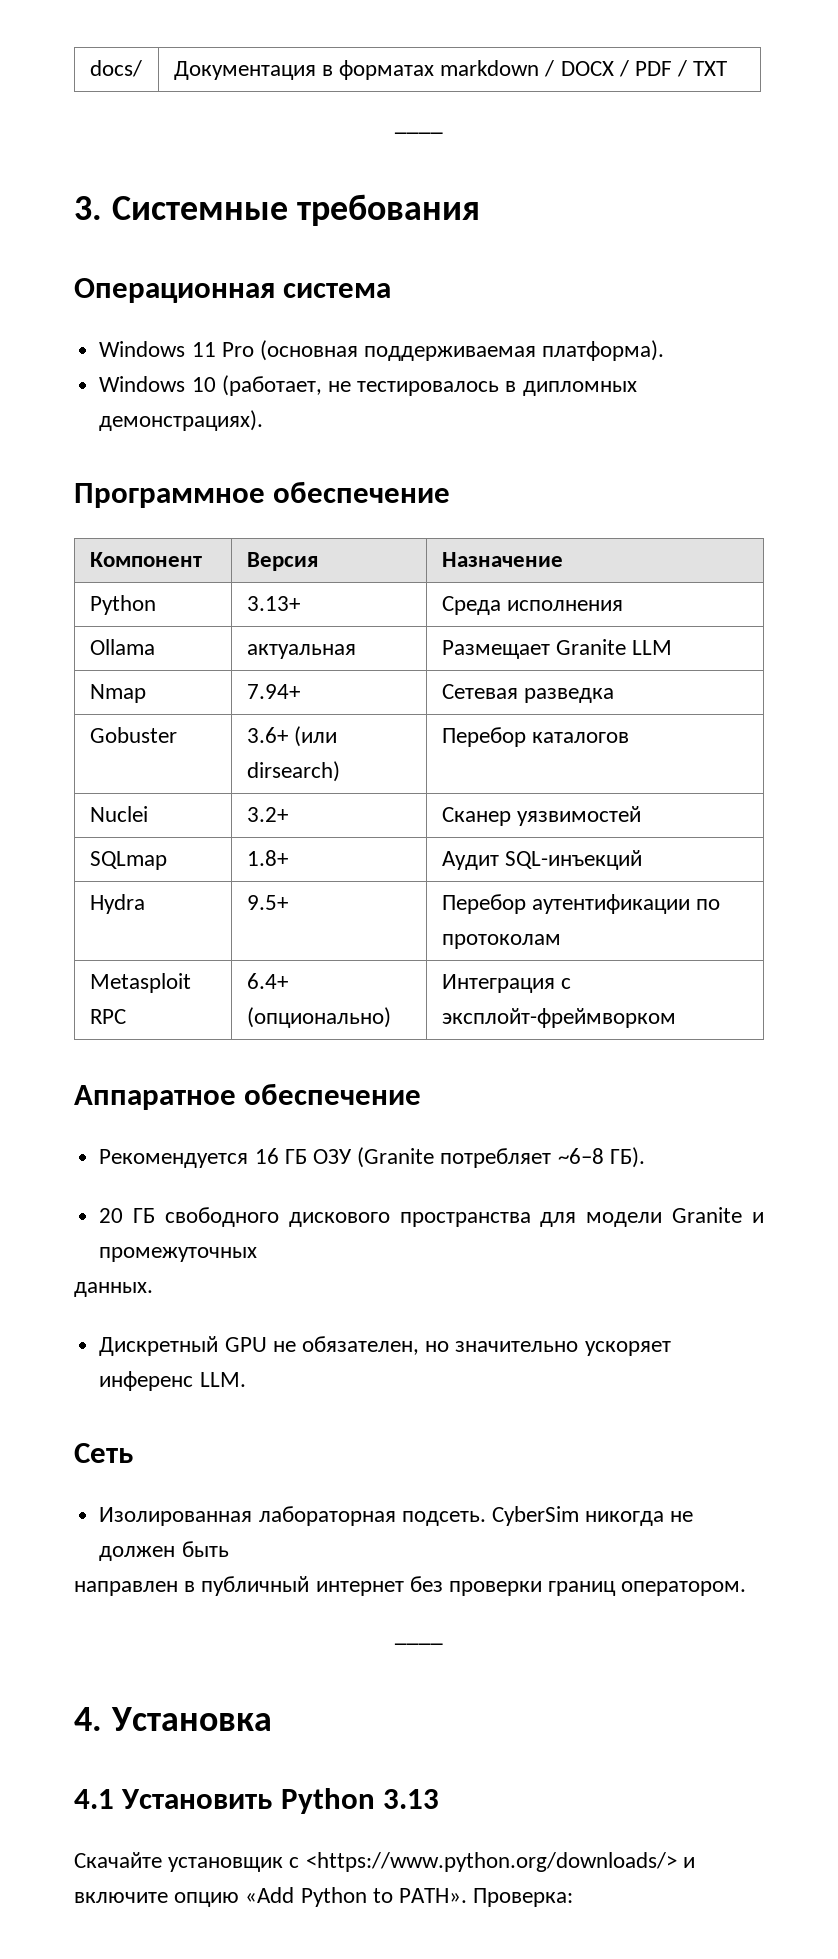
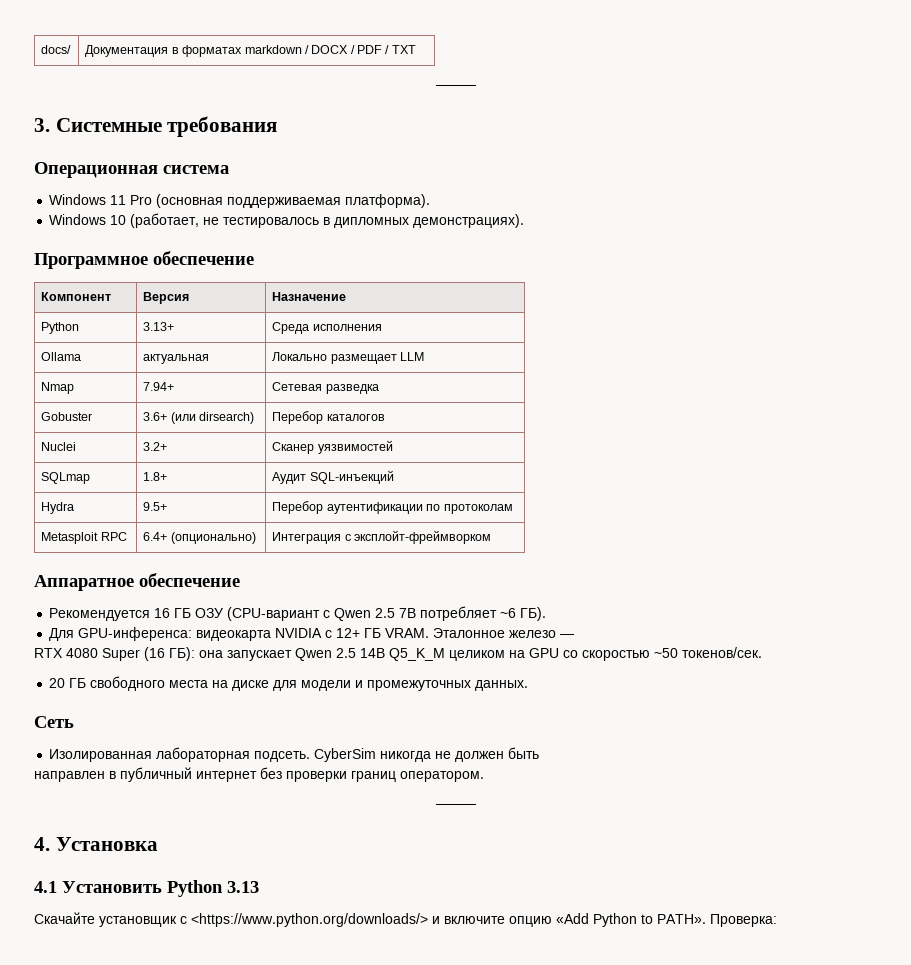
- Ollama | актуальная | Размещает Granite LLM
+ Ollama | актуальная | Локально размещает LLM
- Рекомендуется 16 ГБ ОЗУ (Granite потребляет ~6–8 ГБ).
+ Рекомендуется 16 ГБ ОЗУ (CPU-вариант с Qwen 2.5 7B потребляет ~6 ГБ).
+ Для GPU-инференса: видеокарта NVIDIA с 12+ ГБ VRAM. Эталонное железо —
+ RTX 4080 Super (16 ГБ): она запускает Qwen 2.5 14B Q5_K_M целиком на GPU со скоростью ~50 токенов/сек.
- 20 ГБ свободного дискового пространства для модели Granite и промежуточных
- данных.
+ 20 ГБ свободного места на диске для модели и промежуточных данных.
- Дискретный GPU не обязателен, но значительно ускоряет инференс LLM.

